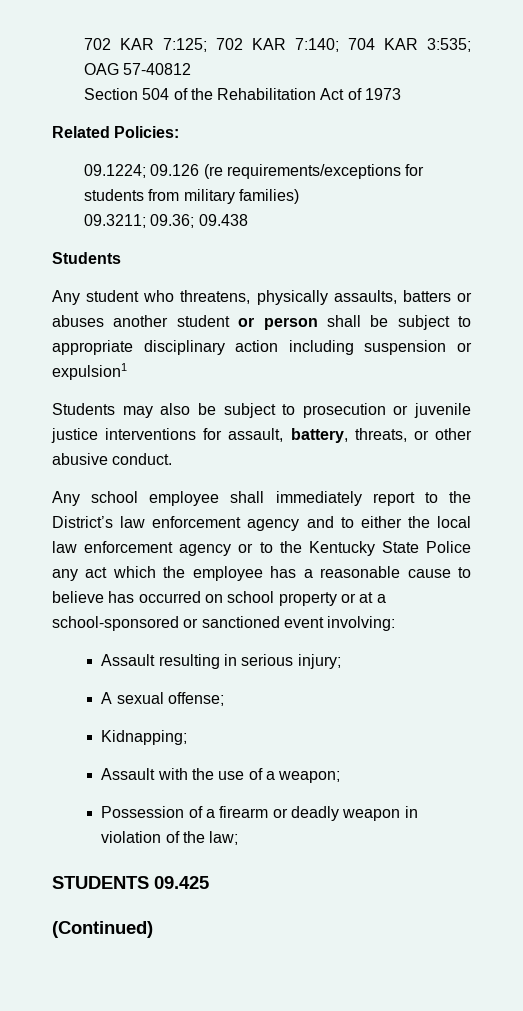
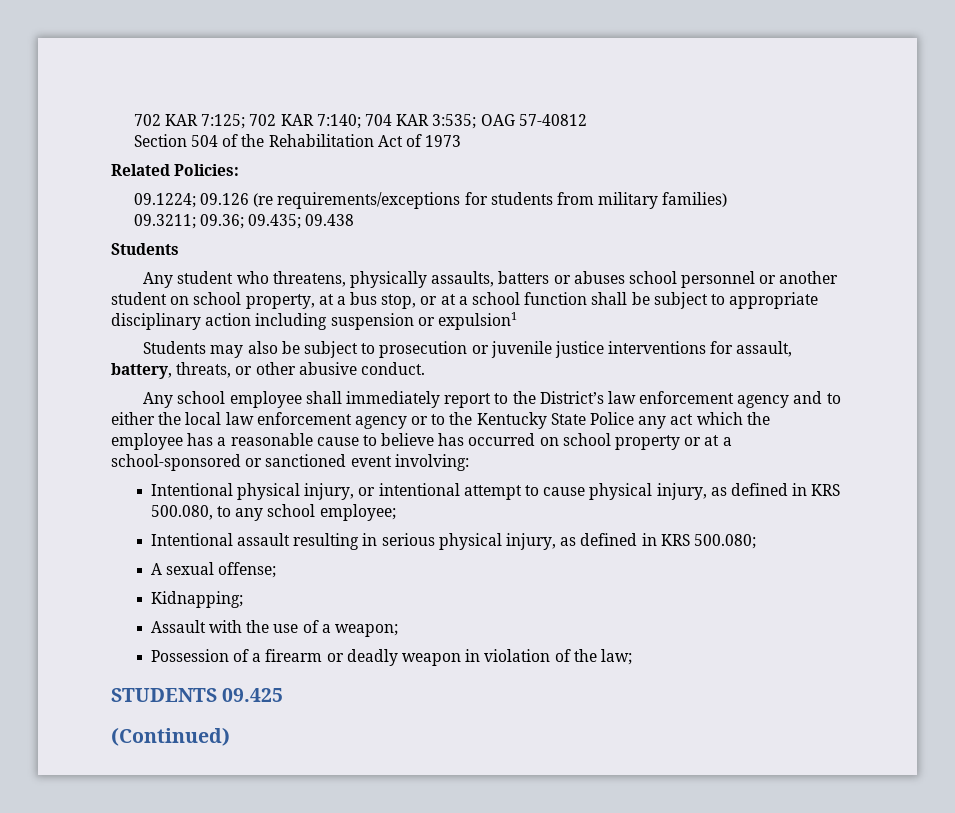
- 09.3211; 09.36; 09.438
+ 09.3211; 09.36; 09.435; 09.438
- Any student who threatens, physically assaults, batters or abuses another student or person shall be subject to appropriate disciplinary action including suspension or expulsion1
+ Any student who threatens, physically assaults, batters or abuses school personnel or another student on school property, at a bus stop, or at a school function shall be subject to appropriate disciplinary action including suspension or expulsion1
- Assault resulting in serious injury;
+ Intentional physical injury, or intentional attempt to cause physical injury, as defined in KRS 500.080, to any school employee;
+ Intentional assault resulting in serious physical injury, as defined in KRS 500.080;

